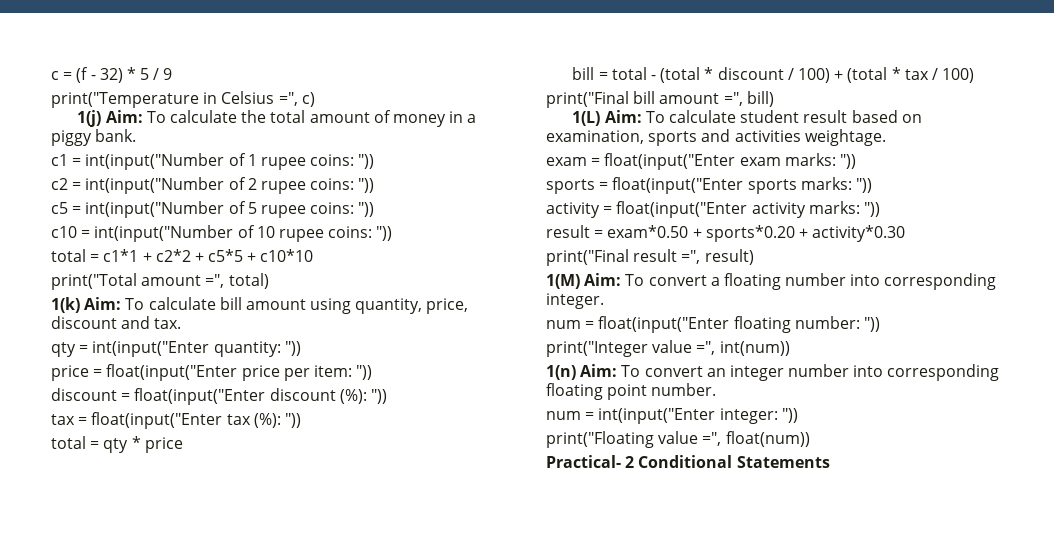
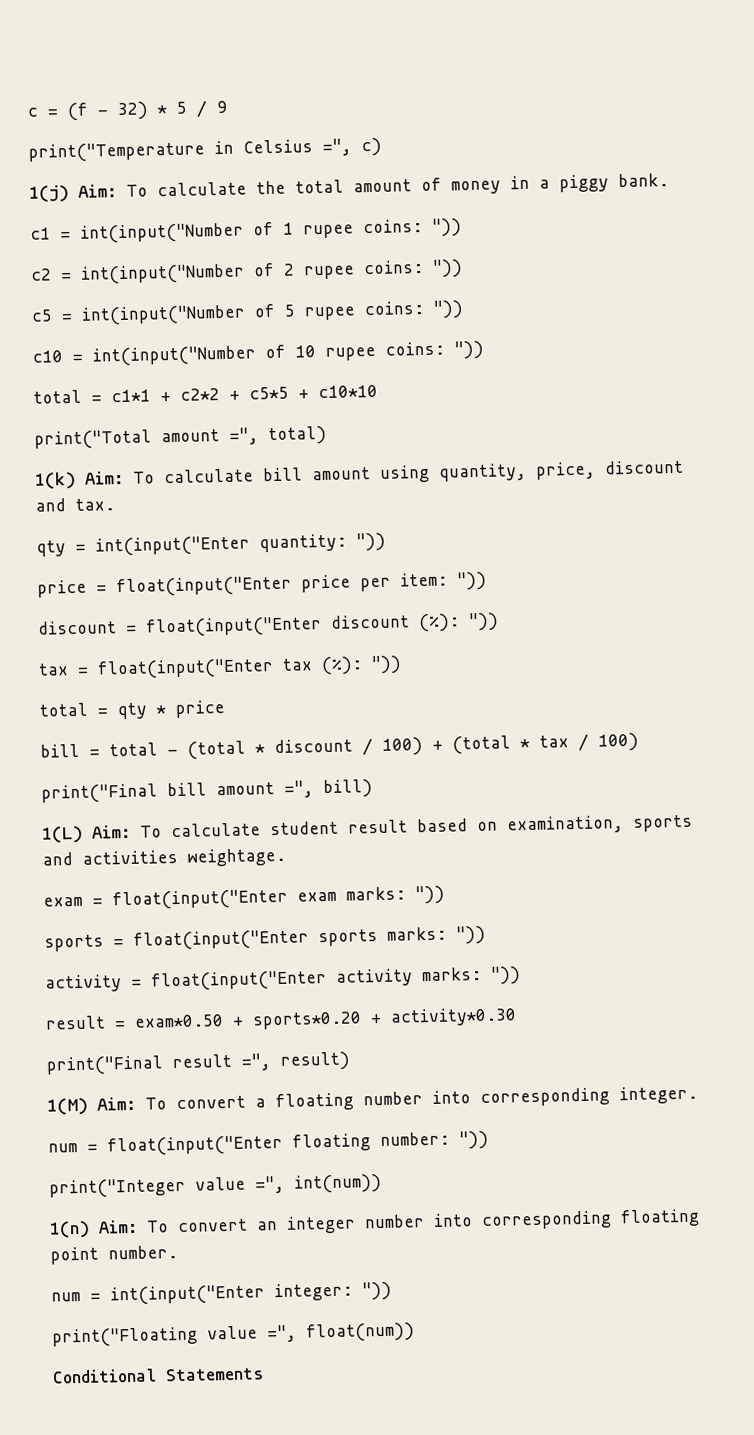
- Practical- 2 Conditional Statements
+ Conditional Statements

